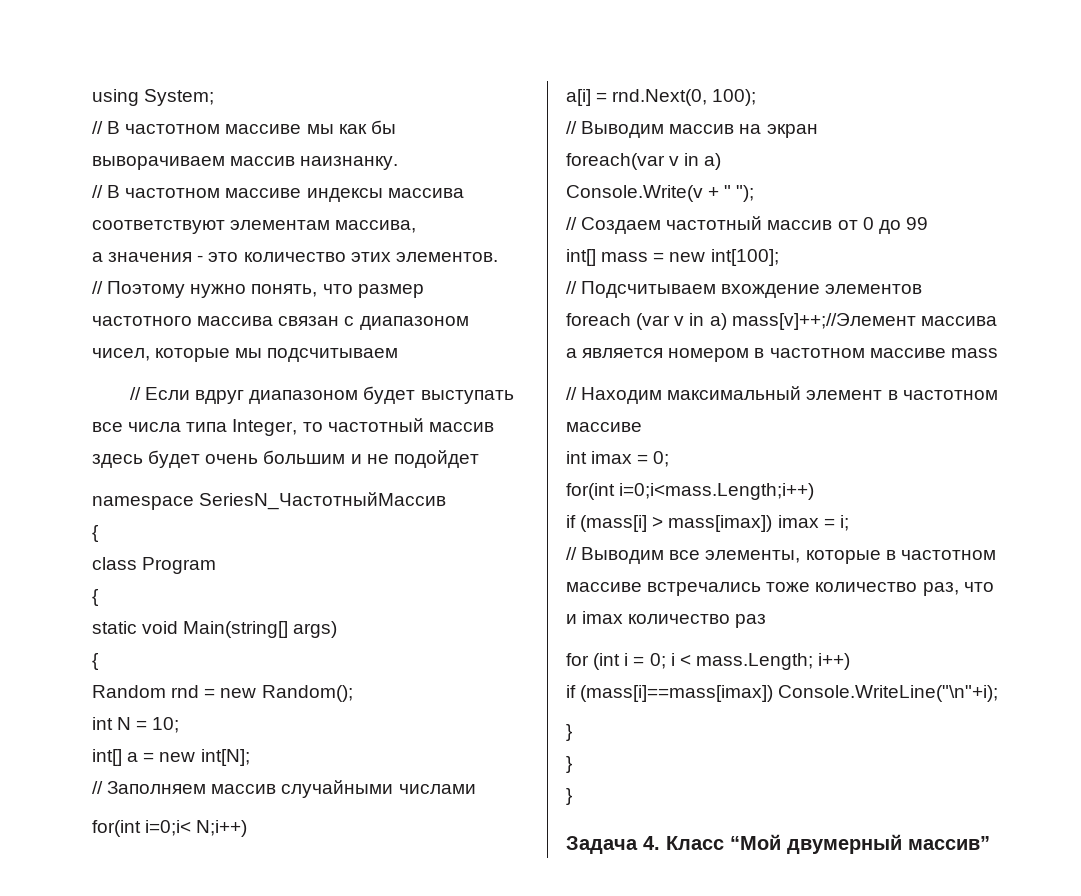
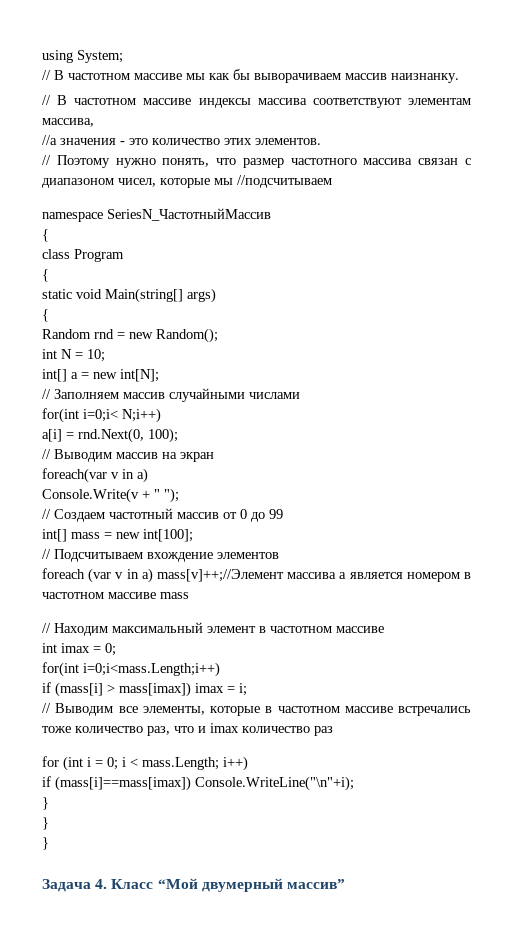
- а значения - это количество этих элементов.
+ //а значения - это количество этих элементов.
- // Поэтому нужно понять, что размер частотного массива связан с диапазоном чисел, которые мы подсчитываем
- // Если вдруг диапазоном будет выступать все числа типа Integer, то частотный массив здесь будет очень большим и не подойдет
+ // Поэтому нужно понять, что размер частотного массива связан с диапазоном чисел, которые мы //подсчитываем

